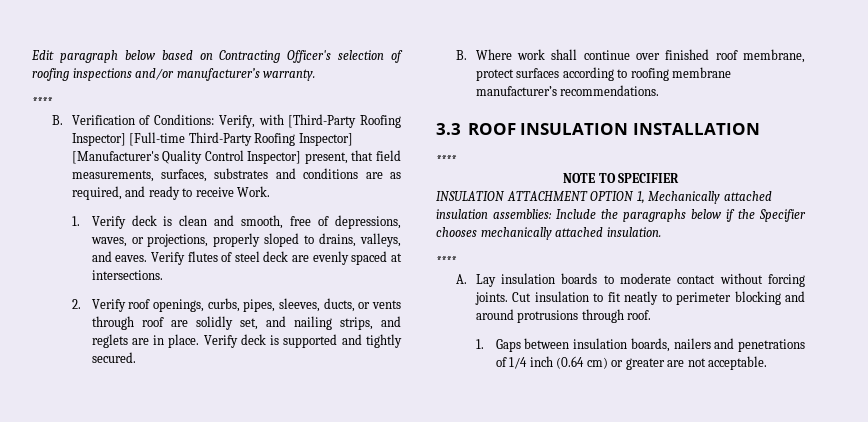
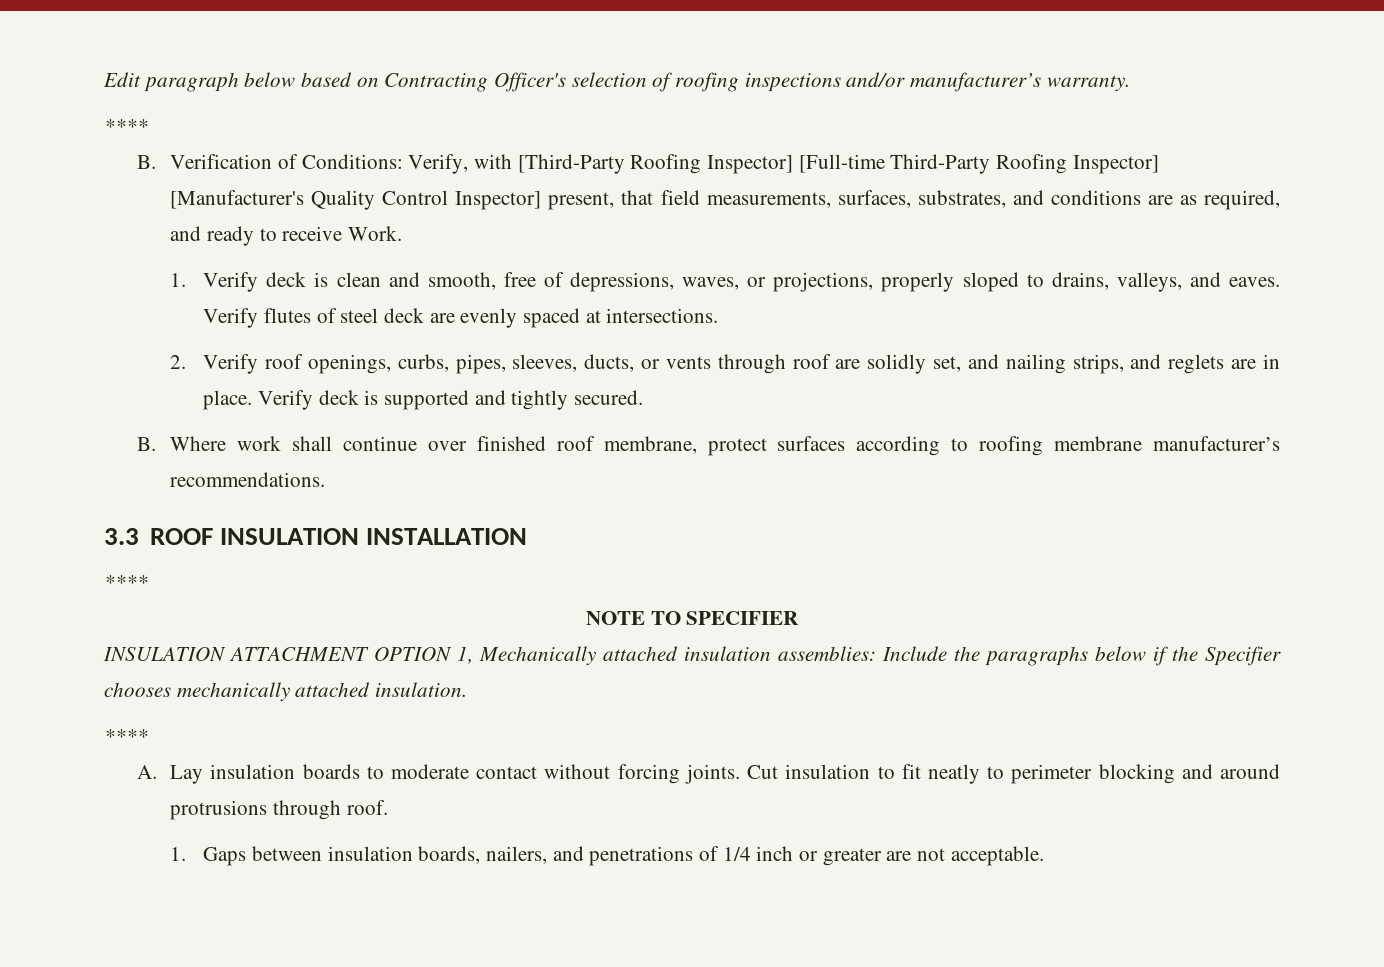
- B. Verification of Conditions: Verify, with [Third-Party Roofing Inspector] [Full-time Third-Party Roofing Inspector] [Manufacturer's Quality Control Inspector] present, that field measurements, surfaces, substrates and conditions are as required, and ready to receive Work.
+ B. Verification of Conditions: Verify, with [Third-Party Roofing Inspector] [Full-time Third-Party Roofing Inspector] [Manufacturer's Quality Control Inspector] present, that field measurements, surfaces, substrates, and conditions are as required, and ready to receive Work.
- 1. Gaps between insulation boards, nailers and penetrations of 1/4 inch (0.64 cm) or greater are not acceptable.
+ 1. Gaps between insulation boards, nailers, and penetrations of 1/4 inch or greater are not acceptable.

